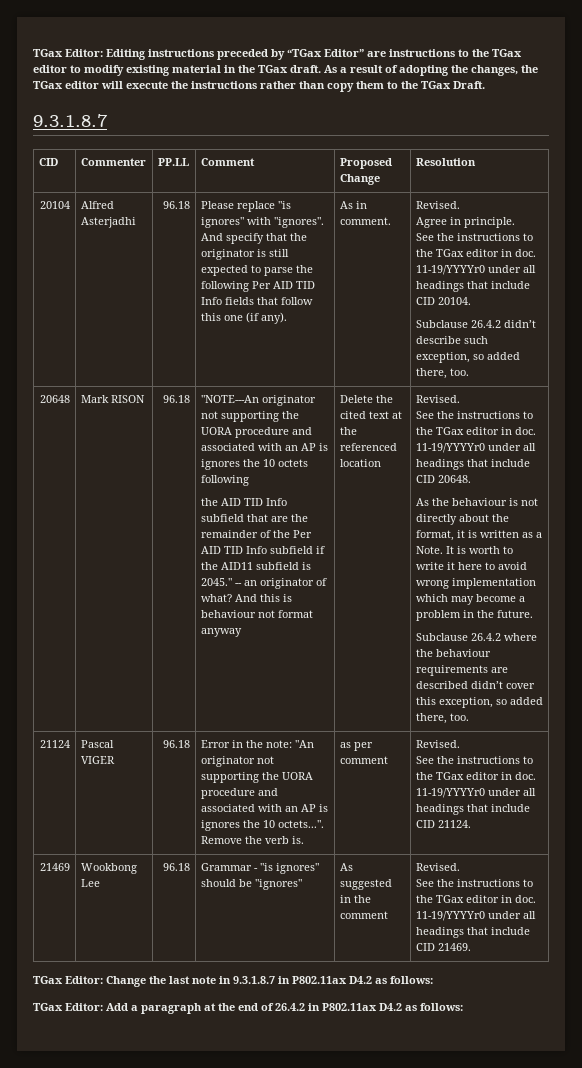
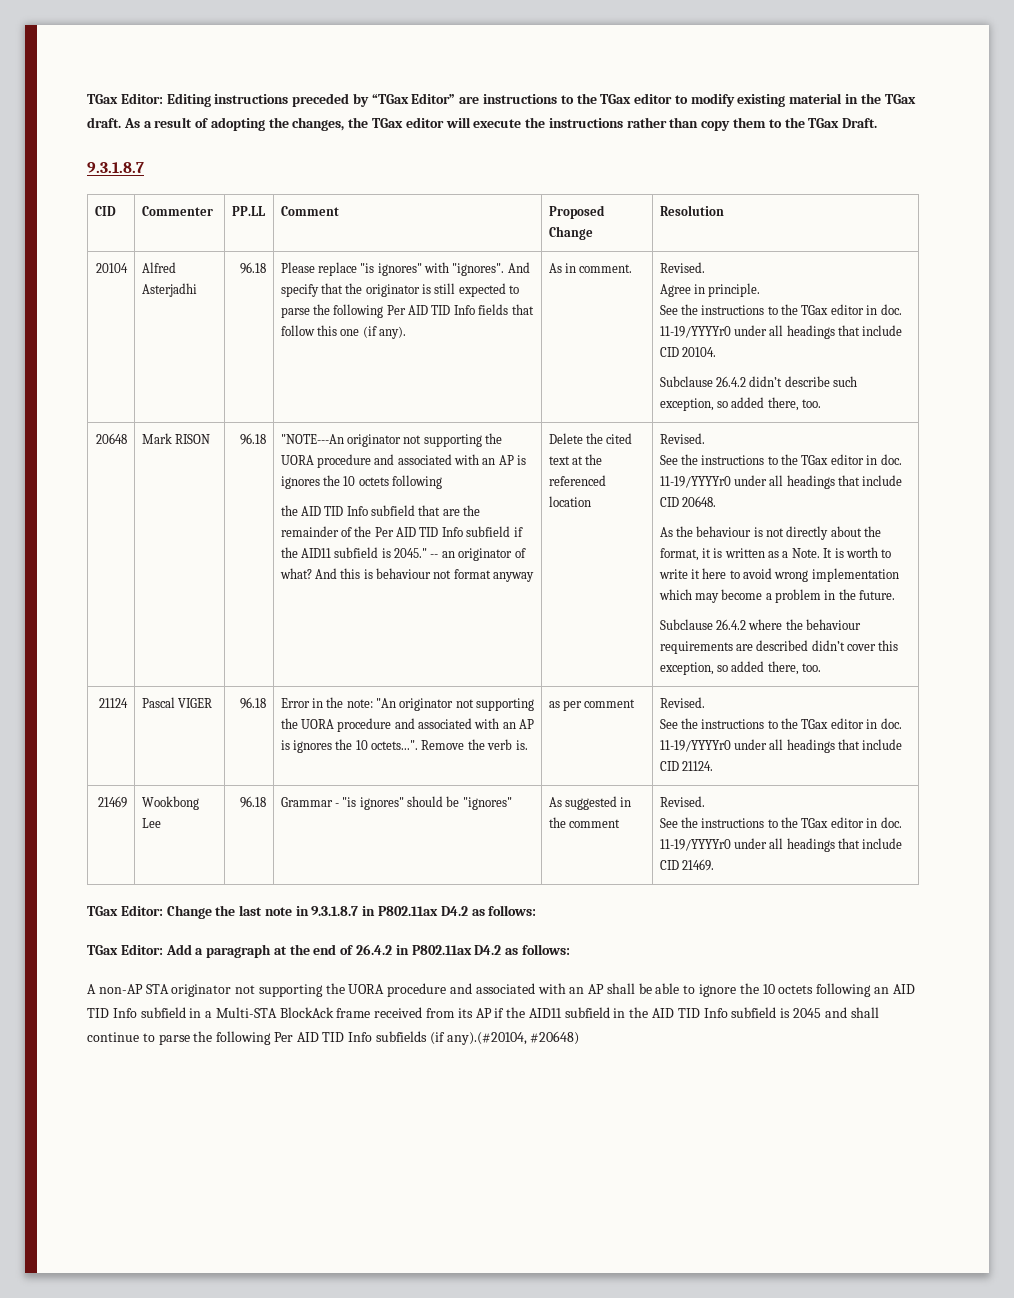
+ A non-AP STA originator not supporting the UORA procedure and associated with an AP shall be able to ignore the 10 octets following an AID TID Info subfield in a Multi-STA BlockAck frame received from its AP if the AID11 subfield in the AID TID Info subfield is 2045 and shall continue to parse the following Per AID TID Info subfields (if any).(#20104, #20648)

